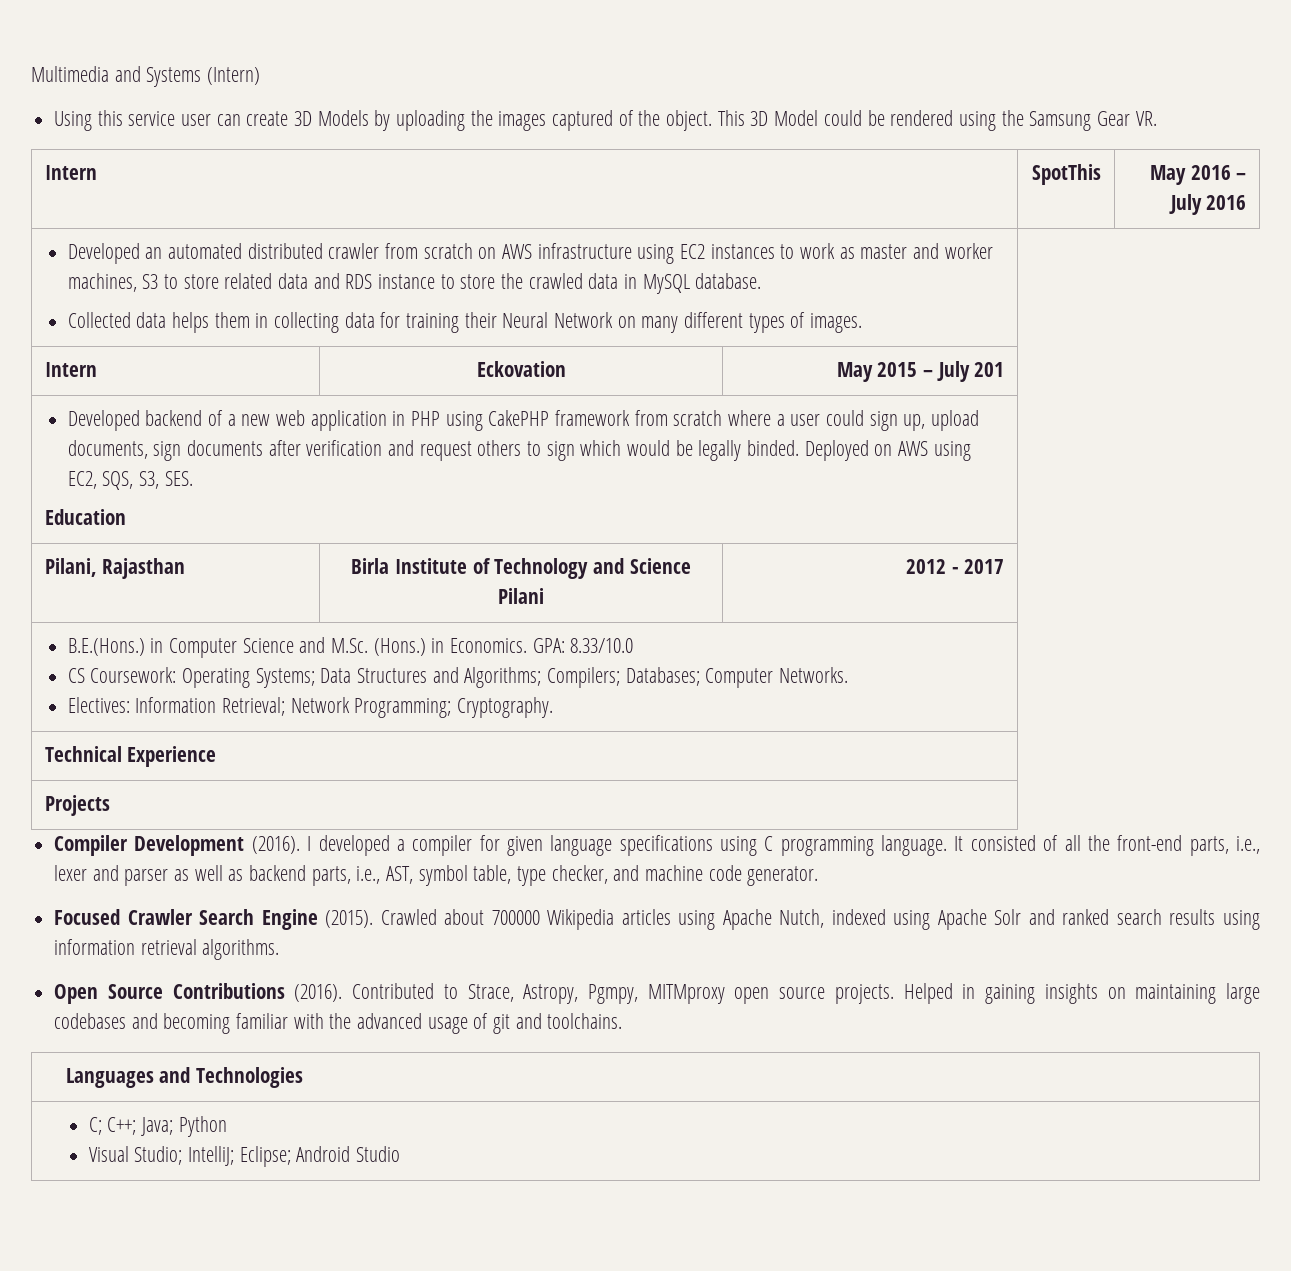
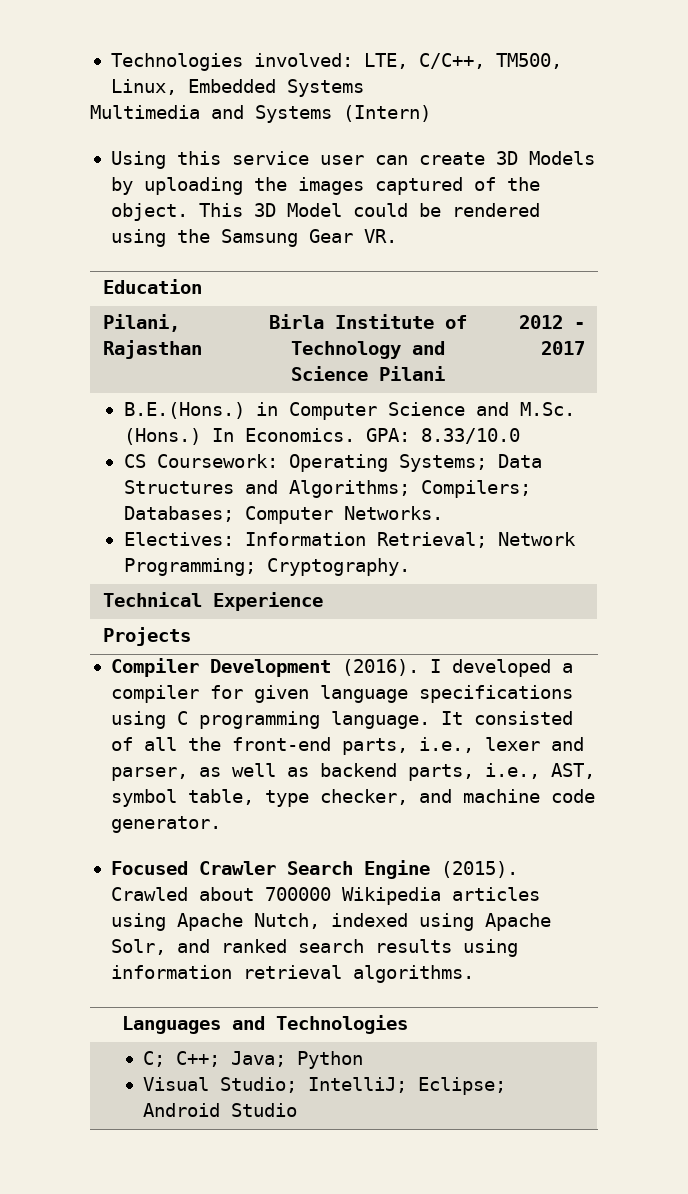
+ Technologies involved: LTE, C/C++, TM500, Linux, Embedded Systems
- Intern | SpotThis | May 2016 – July 2016
- Developed an automated distributed crawler from scratch on AWS infrastructure using EC2 instances to work as master and worker machines, S3 to store related data and RDS instance to store the crawled data in MySQL database.
- Collected data helps them in collecting data for training their Neural Network on many different types of images.
- Intern | Eckovation | May 2015 – July 201
- Developed backend of a new web application in PHP using CakePHP framework from scratch where a user could sign up, upload documents, sign documents after verification and request others to sign which would be legally binded. Deployed on AWS using EC2, SQS, S3, SES.
- B.E.(Hons.) in Computer Science and M.Sc. (Hons.) in Economics. GPA: 8.33/10.0
+ B.E.(Hons.) in Computer Science and M.Sc. (Hons.) In Economics. GPA: 8.33/10.0
- It consisted of all the front-end parts, i.e., lexer and parser as well as backend parts, i.e., AST, symbol table, type checker, and machine code generator.
+ It consisted of all the front-end parts, i.e., lexer and parser, as well as backend parts, i.e., AST, symbol table, type checker, and machine code generator.
- Crawled about 700000 Wikipedia articles using Apache Nutch, indexed using Apache Solr and ranked search results using information retrieval algorithms.
+ Crawled about 700000 Wikipedia articles using Apache Nutch, indexed using Apache Solr, and ranked search results using information retrieval algorithms.
- Open Source Contributions (2016). Contributed to Strace, Astropy, Pgmpy, MITMproxy open source projects. Helped in gaining insights on maintaining large codebases and becoming familiar with the advanced usage of git and toolchains.

